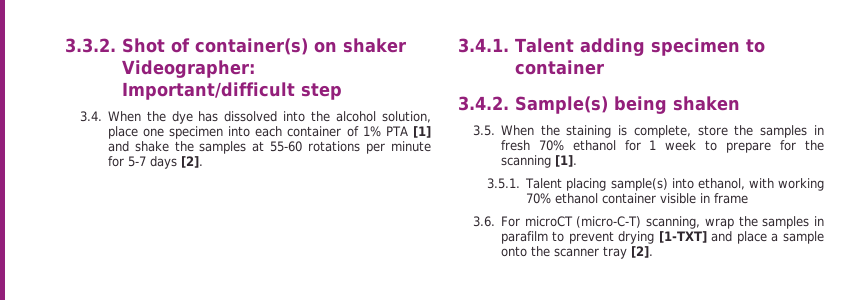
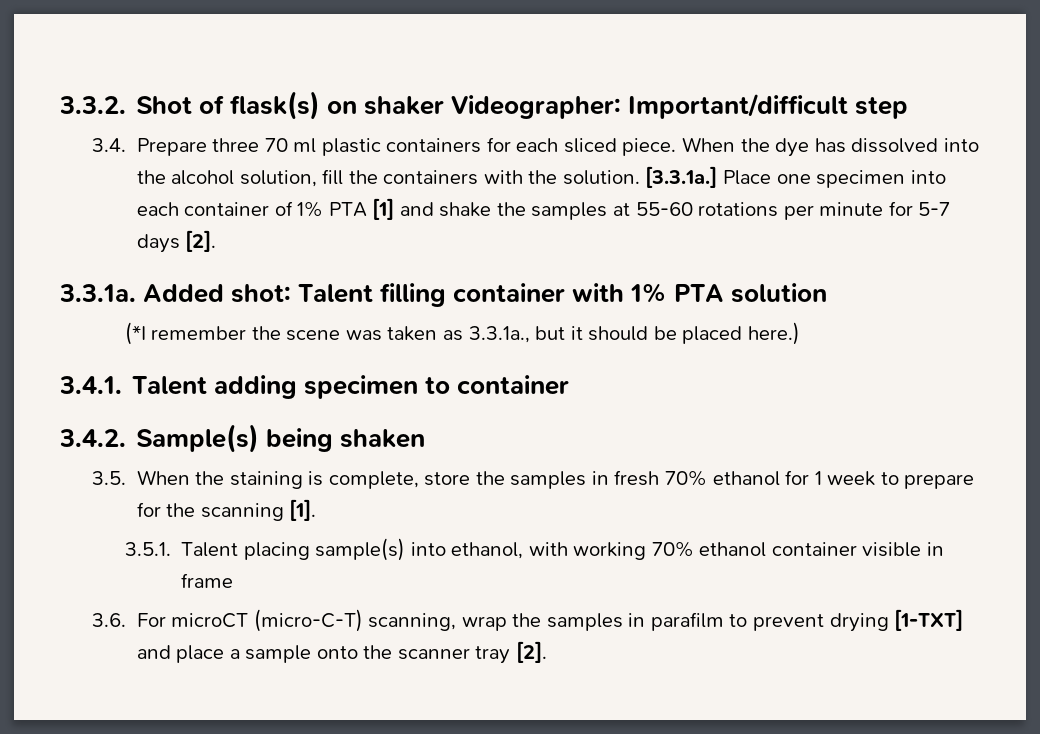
- 3.3.2. Shot of container(s) on shaker Videographer: Important/difficult step
+ 3.3.2. Shot of flask(s) on shaker Videographer: Important/difficult step
- 3.4. When the dye has dissolved into the alcohol solution, place one specimen into each container of 1% PTA [1] and shake the samples at 55-60 rotations per minute for 5-7 days [2].
+ 3.4. Prepare three 70 ml plastic containers for each sliced piece. When the dye has dissolved into the alcohol solution, fill the containers with the solution. [3.3.1a.] Place one specimen into each container of 1% PTA [1] and shake the samples at 55-60 rotations per minute for 5-7 days [2].
+ 3.3.1a. Added shot: Talent filling container with 1% PTA solution
+ (*I remember the scene was taken as 3.3.1a., but it should be placed here.)

